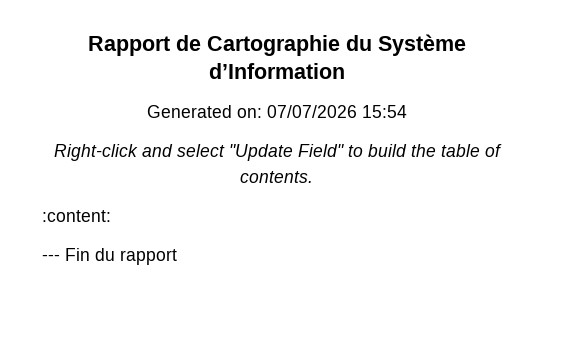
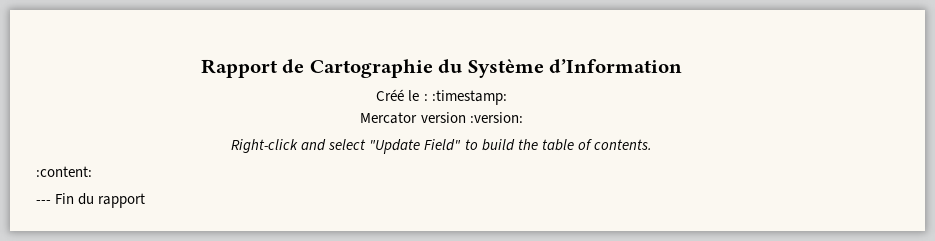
- Generated on: 07/07/2026 15:54
+ Créé le : :timestamp:
+ Mercator version :version:

